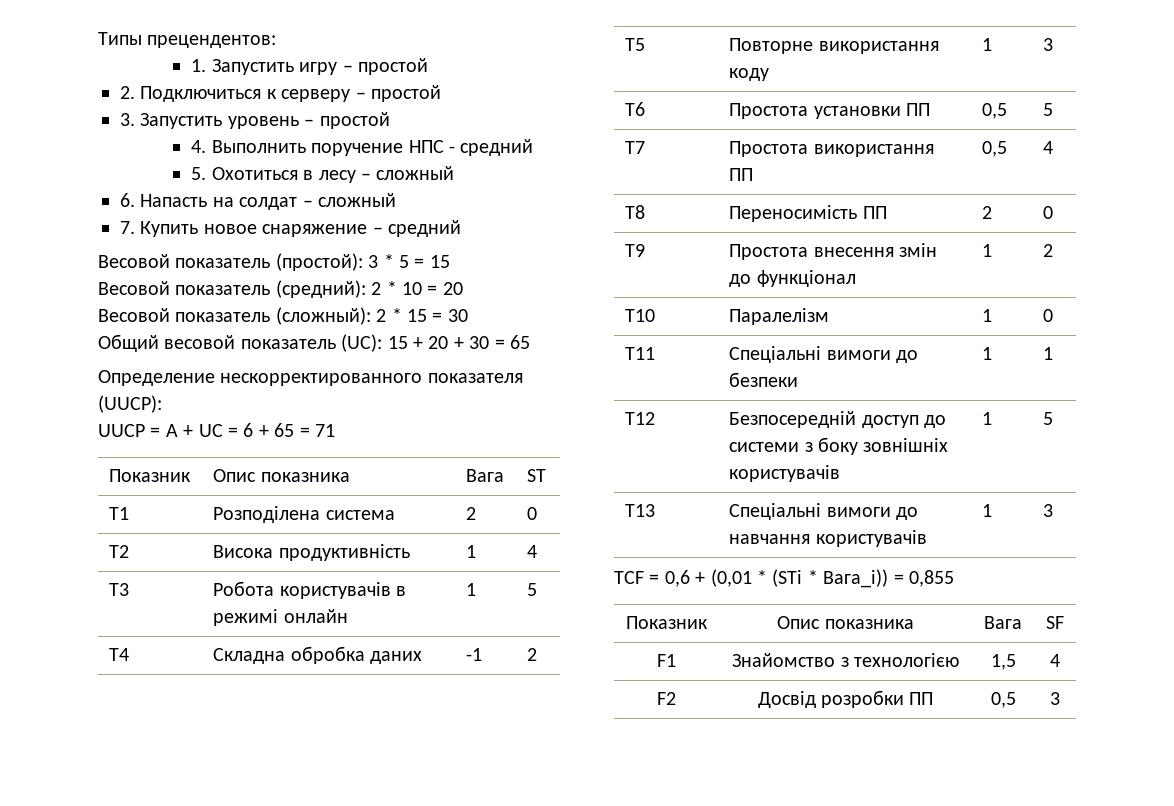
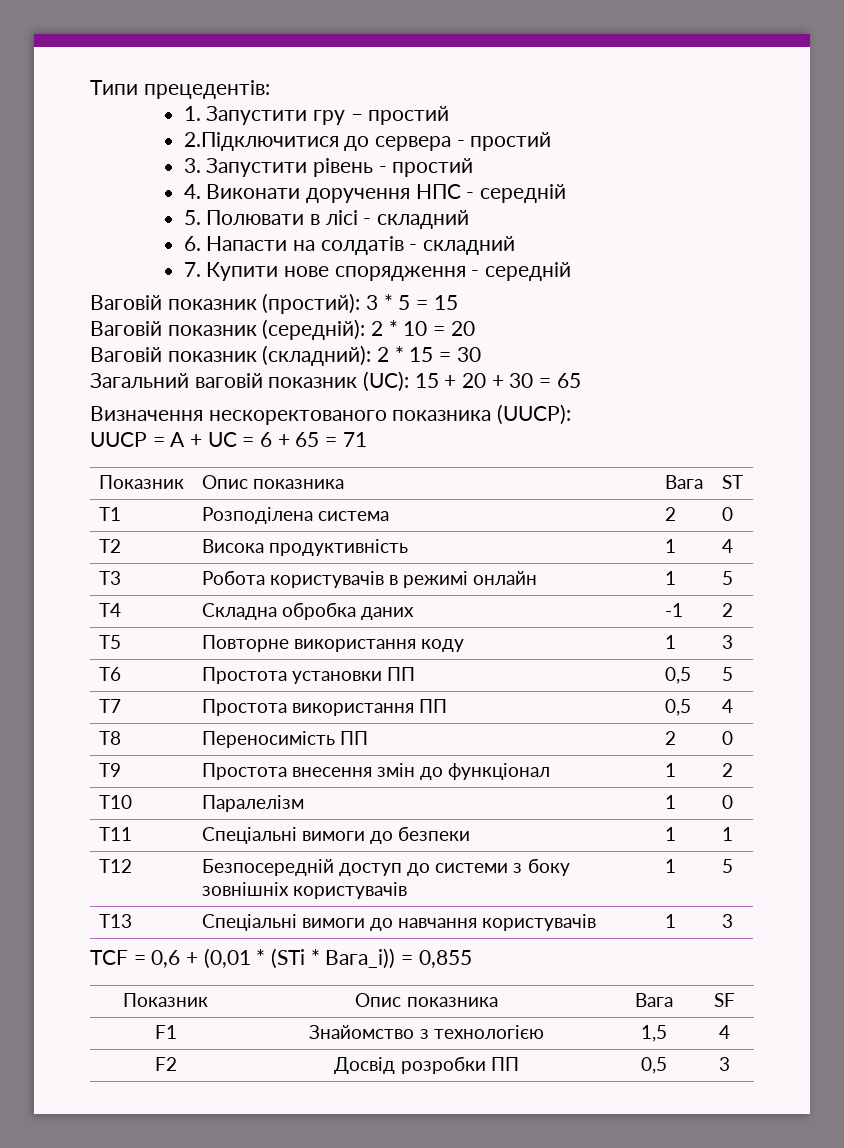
- Типы прецендентов:
+ Типи прецедентів:
- 1. Запустить игру – простой
- 2. Подключиться к серверу – простой
- 3. Запустить уровень – простой
+ 1. Запустити гру – простий
+ 2.Підключитися до сервера - простий
+ 3. Запустити рівень - простий
- 4. Выполнить поручение НПС - средний
+ 4. Виконати доручення НПС - середній
- 5. Охотиться в лесу – сложный
- 6. Напасть на солдат – сложный
- 7. Купить новое снаряжение – средний
- Весовой показатель (простой): 3 * 5 = 15
+ 5. Полювати в лісі - складний
+ 6. Напасти на солдатів - складний
+ 7. Купити нове спорядження - середній
+ Ваговій показник (простий): 3 * 5 = 15
- Весовой показатель (средний): 2 * 10 = 20
+ Ваговій показник (середній): 2 * 10 = 20
- Весовой показатель (сложный): 2 * 15 = 30
+ Ваговій показник (складний): 2 * 15 = 30
- Общий весовой показатель (UC): 15 + 20 + 30 = 65
+ Загальний ваговій показник (UC): 15 + 20 + 30 = 65
- Определение нескорректированного показателя (UUCP):
+ Визначення нескоректованого показника (UUCP):

